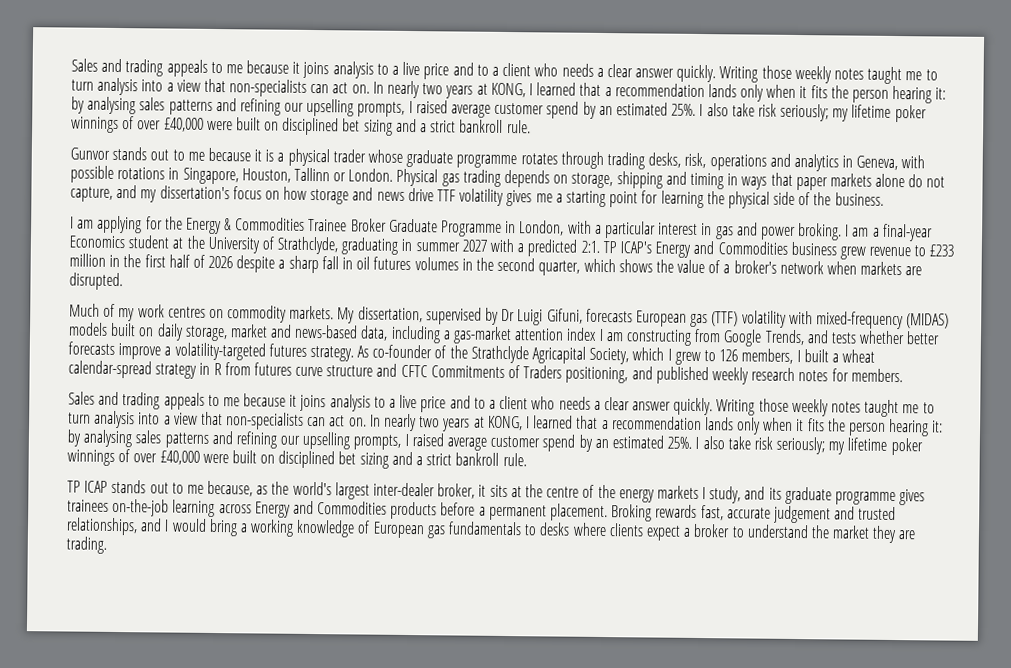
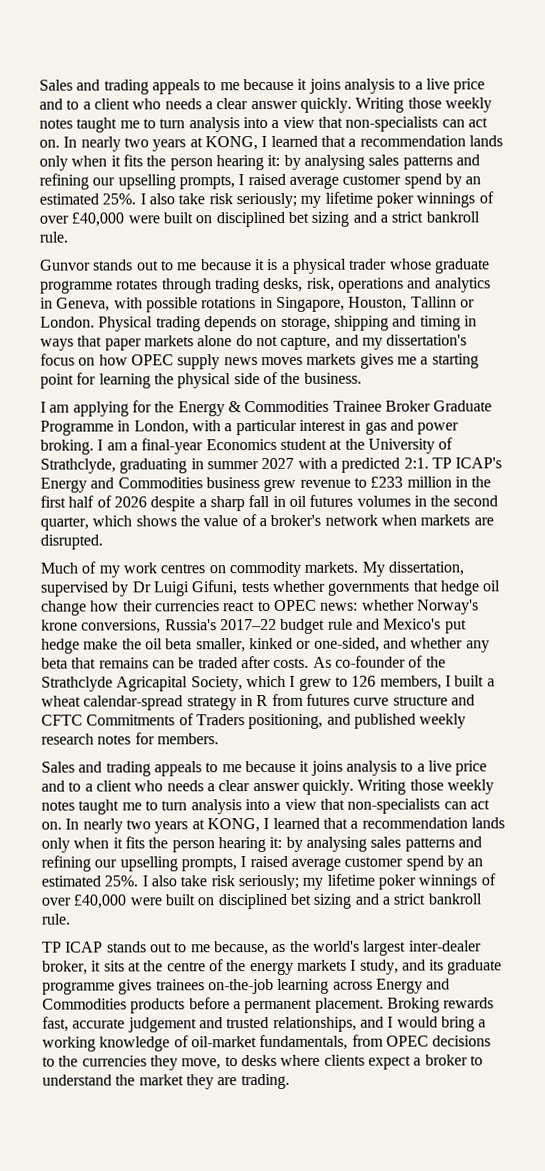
- Physical gas trading depends on storage, shipping and timing in ways that paper markets alone do not capture, and my dissertation's focus on how storage and news drive TTF volatility gives me a starting point for learning the physical side of the business.
+ Physical trading depends on storage, shipping and timing in ways that paper markets alone do not capture, and my dissertation's focus on how OPEC supply news moves markets gives me a starting point for learning the physical side of the business.
- My dissertation, supervised by Dr Luigi Gifuni, forecasts European gas (TTF) volatility with mixed-frequency (MIDAS) models built on daily storage, market and news-based data, including a gas-market attention index I am constructing from Google Trends, and tests whether better forecasts improve a volatility-targeted futures strategy.
+ My dissertation, supervised by Dr Luigi Gifuni, tests whether governments that hedge oil change how their currencies react to OPEC news: whether Norway's krone conversions, Russia's 2017–22 budget rule and Mexico's put hedge make the oil beta smaller, kinked or one-sided, and whether any beta that remains can be traded after costs.
- Broking rewards fast, accurate judgement and trusted relationships, and I would bring a working knowledge of European gas fundamentals to desks where clients expect a broker to understand the market they are trading.
+ Broking rewards fast, accurate judgement and trusted relationships, and I would bring a working knowledge of oil-market fundamentals, from OPEC decisions to the currencies they move, to desks where clients expect a broker to understand the market they are trading.

